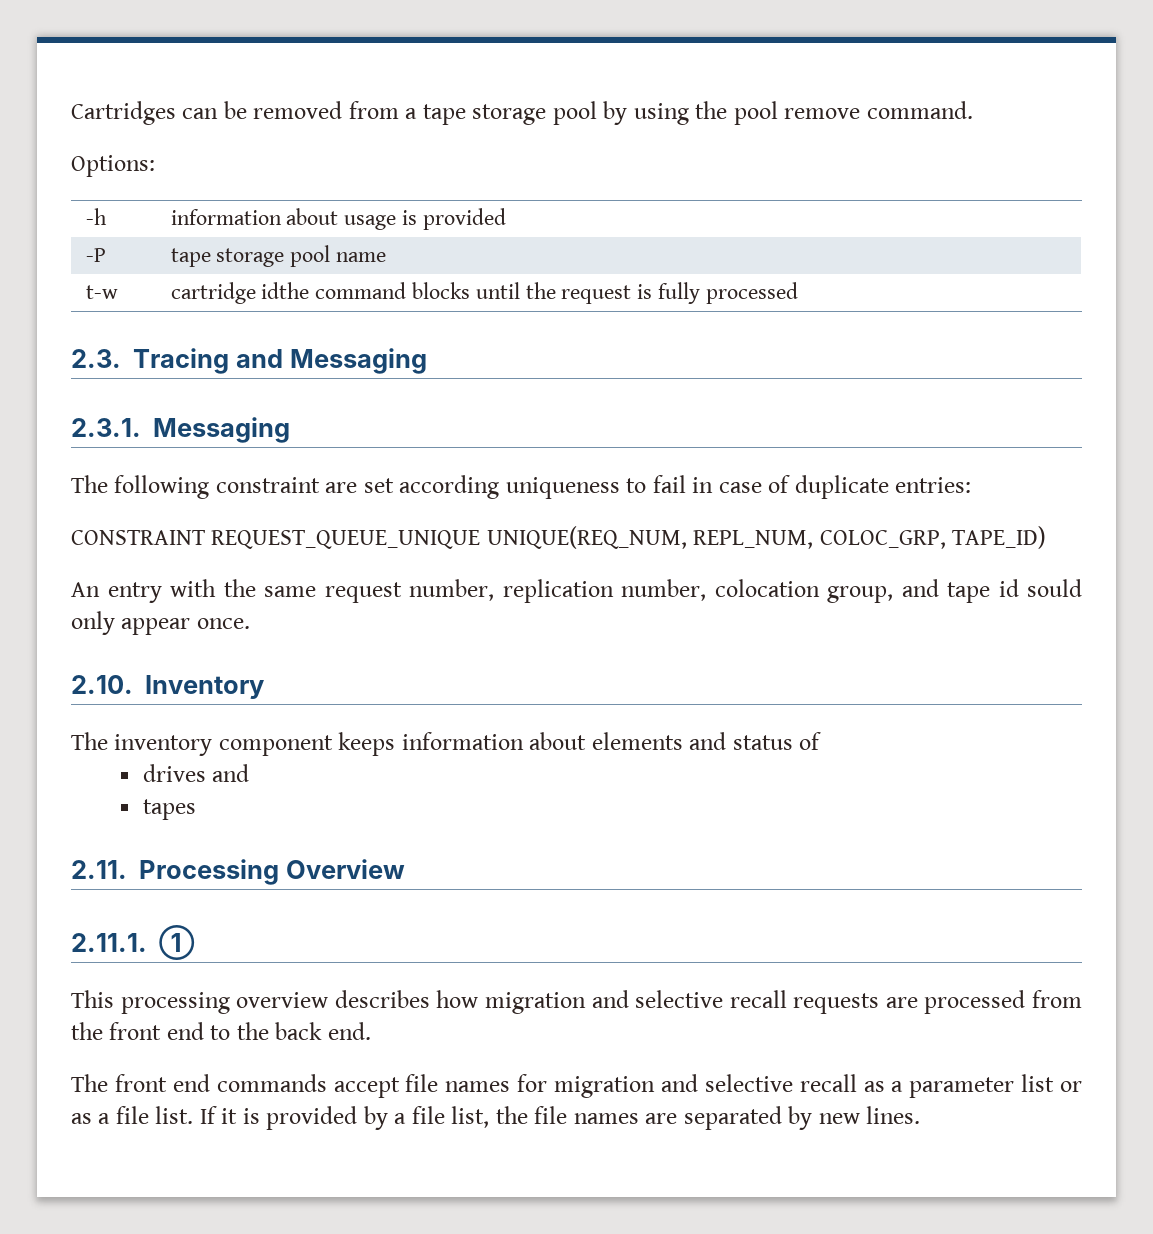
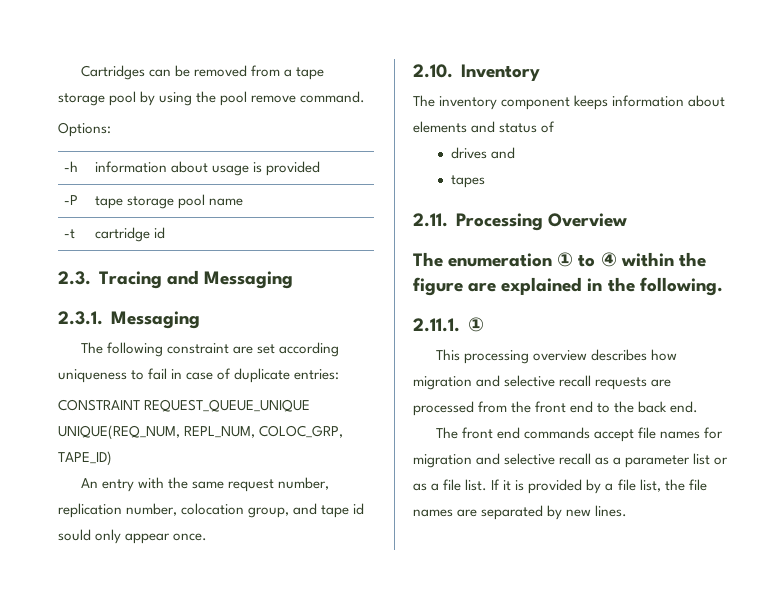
- t-w | cartridge idthe command blocks until the request is fully processed
+ -t | cartridge id
+ The enumeration ① to ④ within the figure are explained in the following.

